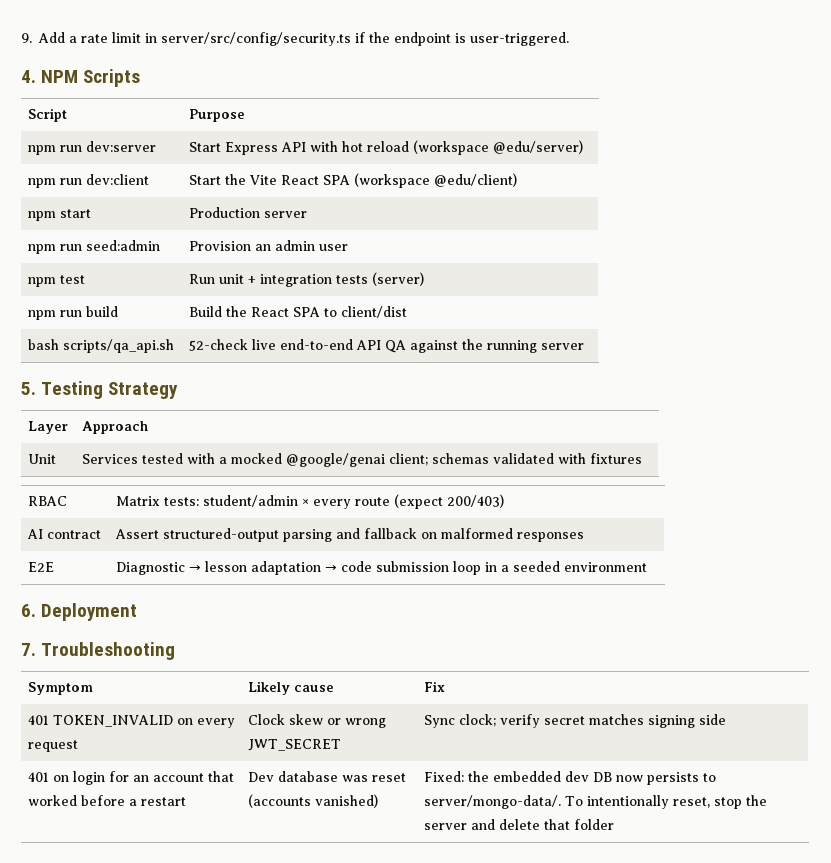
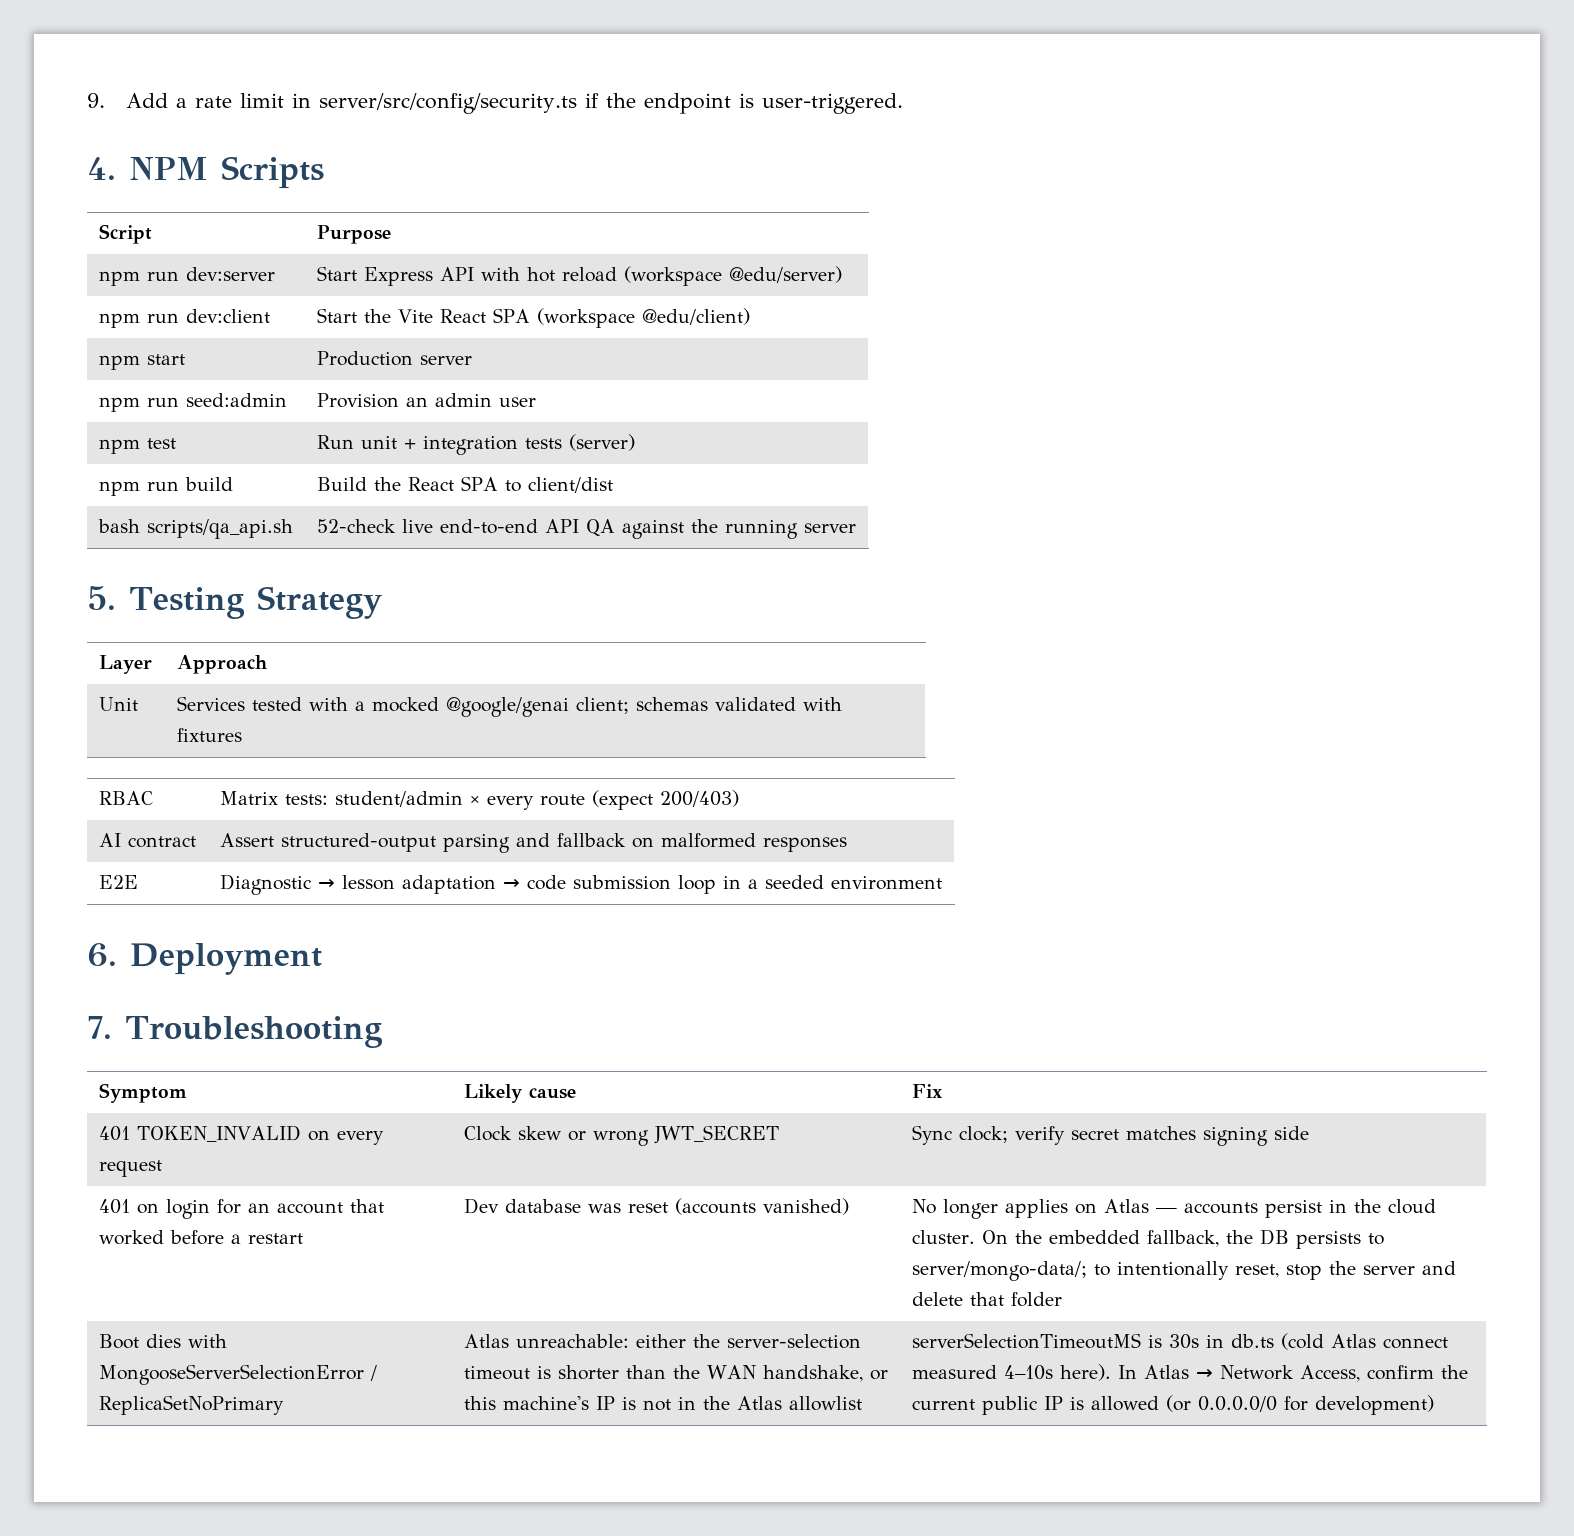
- Fixed: the embedded dev DB now persists to server/mongo-data/. To intentionally reset, stop the server and delete that folder
+ No longer applies on Atlas — accounts persist in the cloud cluster. On the embedded fallback, the DB persists to server/mongo-data/; to intentionally reset, stop the server and delete that folder
+ Boot dies with MongooseServerSelectionError / ReplicaSetNoPrimary | Atlas unreachable: either the server-selection timeout is shorter than the WAN handshake, or this machine's IP is not in the Atlas allowlist | serverSelectionTimeoutMS is 30s in db.ts (cold Atlas connect measured 4–10s here). In Atlas → Network Access, confirm the current public IP is allowed (or 0.0.0.0/0 for development)

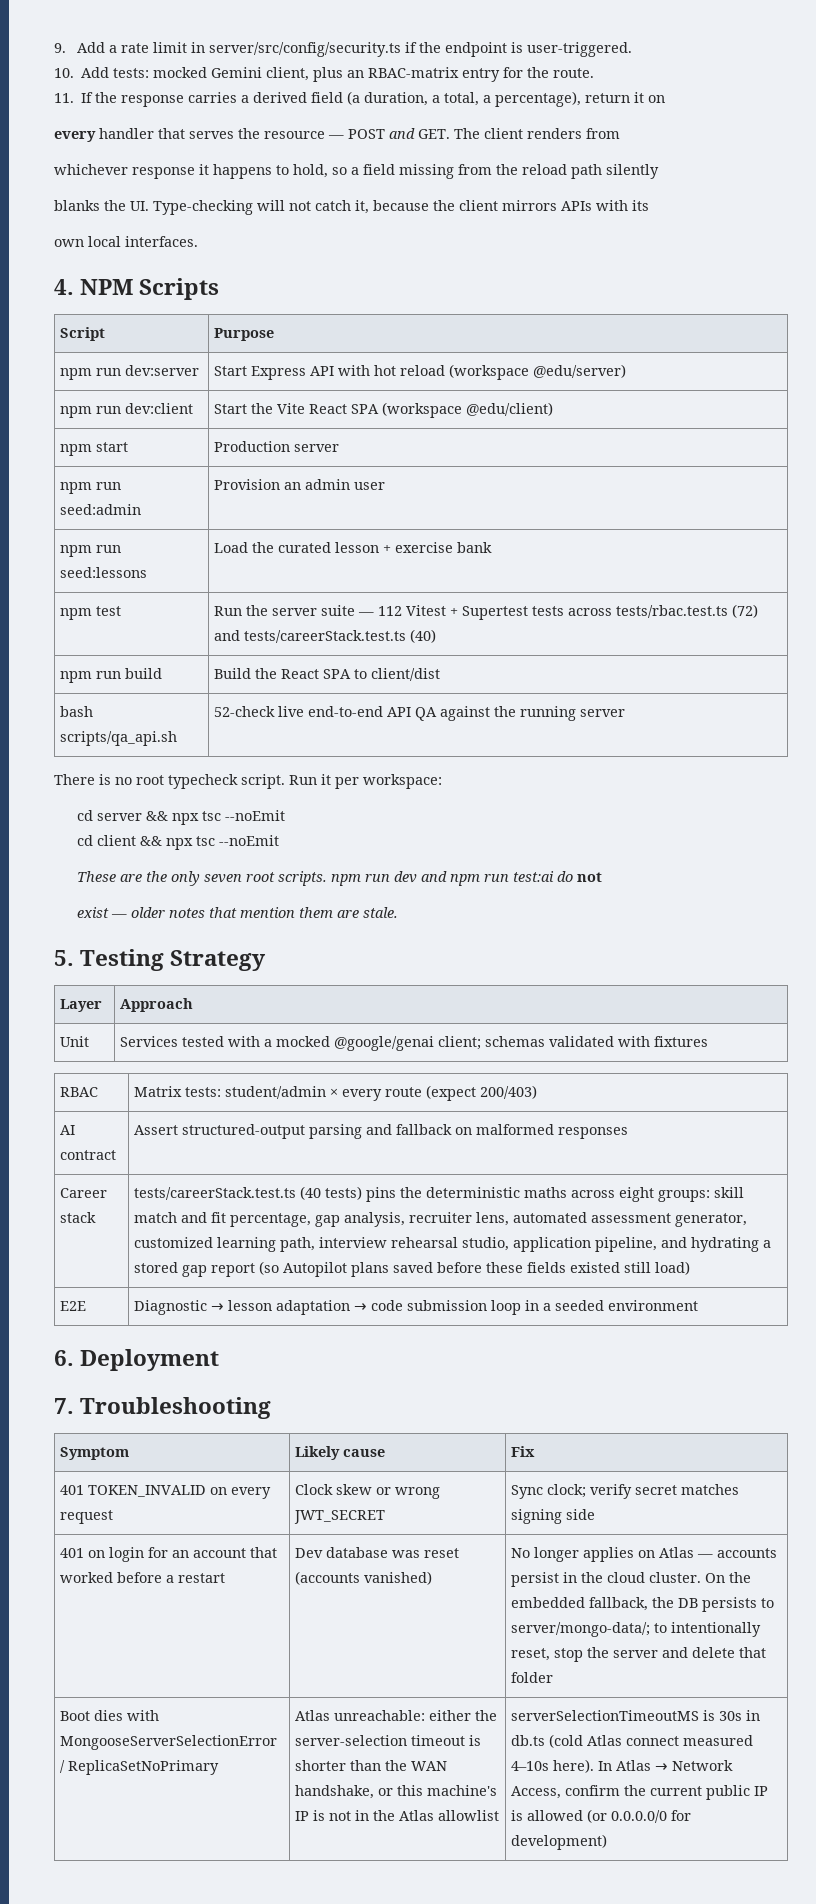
+ 10. Add tests: mocked Gemini client, plus an RBAC-matrix entry for the route.
+ 11. If the response carries a derived field (a duration, a total, a percentage), return it on
+ every handler that serves the resource — POST and GET. The client renders from
+ whichever response it happens to hold, so a field missing from the reload path silently
+ blanks the UI. Type-checking will not catch it, because the client mirrors APIs with its
+ own local interfaces.
- npm test | Run unit + integration tests (server)
+ npm run seed:lessons | Load the curated lesson + exercise bank
+ npm test | Run the server suite — 112 Vitest + Supertest tests across tests/rbac.test.ts (72) and tests/careerStack.test.ts (40)
+ There is no root typecheck script. Run it per workspace:
+ cd server && npx tsc --noEmit
+ cd client && npx tsc --noEmit
+ These are the only seven root scripts. npm run dev and npm run test:ai do not
+ exist — older notes that mention them are stale.
+ Career stack | tests/careerStack.test.ts (40 tests) pins the deterministic maths across eight groups: skill match and fit percentage, gap analysis, recruiter lens, automated assessment generator, customized learning path, interview rehearsal studio, application pipeline, and hydrating a stored gap report (so Autopilot plans saved before these fields existed still load)

